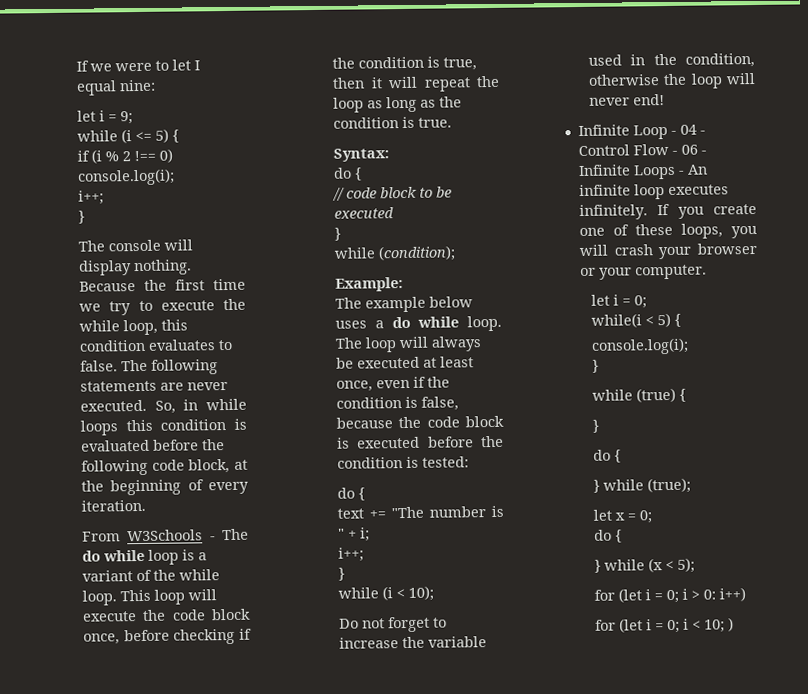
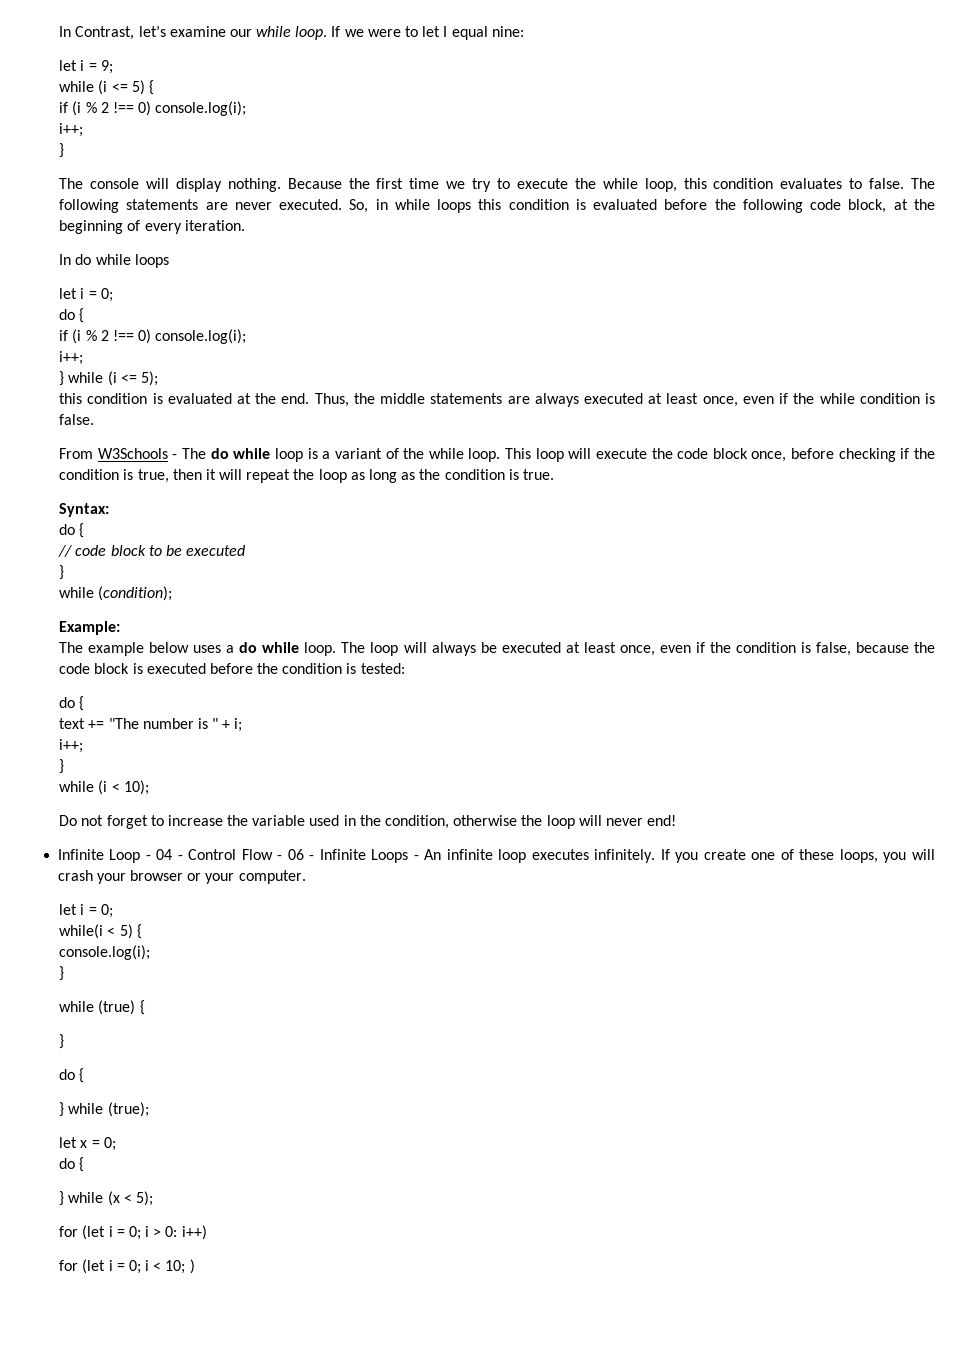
+ In Contrast, let’s examine our while loop.
+ In do while loops
+ let i = 0;
+ do {
+ if (i % 2 !== 0) console.log(i);
+ i++;
+ } while (i <= 5);
+ this condition is evaluated at the end. Thus, the middle statements are always executed at least once, even if the while condition is false.

